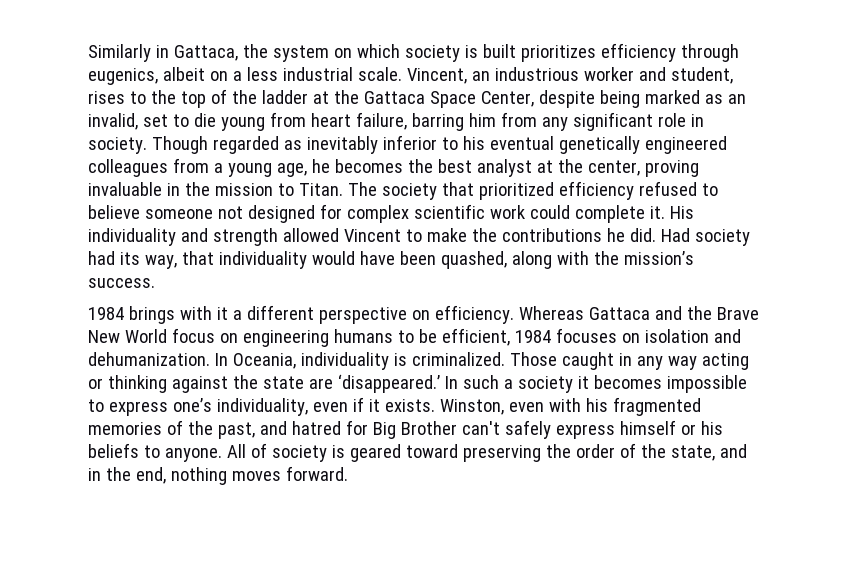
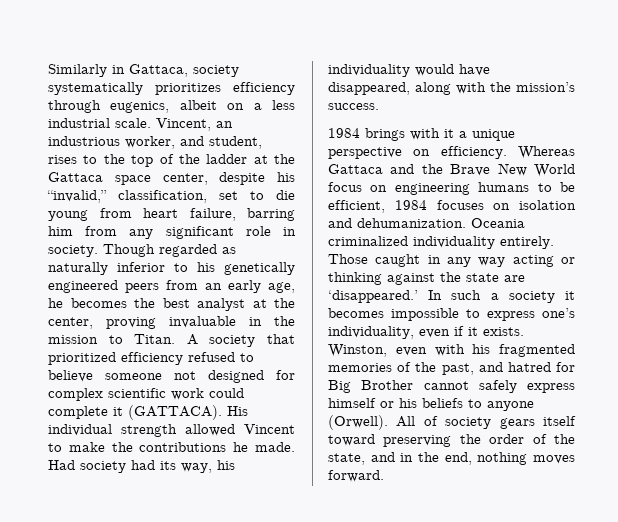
- Similarly in Gattaca, the system on which society is built prioritizes efficiency through eugenics, albeit on a less industrial scale.
+ Similarly in Gattaca, society systematically prioritizes efficiency through eugenics, albeit on a less industrial scale.
- Vincent, an industrious worker and student, rises to the top of the ladder at the Gattaca Space Center, despite being marked as an invalid, set to die young from heart failure, barring him from any significant role in society.
+ Vincent, an industrious worker, and student, rises to the top of the ladder at the Gattaca space center, despite his “invalid,” classification, set to die young from heart failure, barring him from any significant role in society.
- Though regarded as inevitably inferior to his eventual genetically engineered colleagues from a young age, he becomes the best analyst at the center, proving invaluable in the mission to Titan.
+ Though regarded as naturally inferior to his genetically engineered peers from an early age, he becomes the best analyst at the center, proving invaluable in the mission to Titan.
- The society that prioritized efficiency refused to believe someone not designed for complex scientific work could complete it. His individuality and strength allowed Vincent to make the contributions he did.
+ A society that prioritized efficiency refused to believe someone not designed for complex scientific work could complete it (GATTACA). His individual strength allowed Vincent to make the contributions he made.
- Had society had its way, that individuality would have been quashed, along with the mission’s success.
+ Had society had its way, his individuality would have disappeared, along with the mission’s success.
- 1984 brings with it a different perspective on efficiency.
+ 1984 brings with it a unique perspective on efficiency.
- In Oceania, individuality is criminalized.
+ Oceania criminalized individuality entirely.
- Winston, even with his fragmented memories of the past, and hatred for Big Brother can't safely express himself or his beliefs to anyone.
+ Winston, even with his fragmented memories of the past, and hatred for Big Brother cannot safely express himself or his beliefs to anyone (Orwell).
- All of society is geared toward preserving the order of the state, and in the end, nothing moves forward.
+ All of society gears itself toward preserving the order of the state, and in the end, nothing moves forward.

